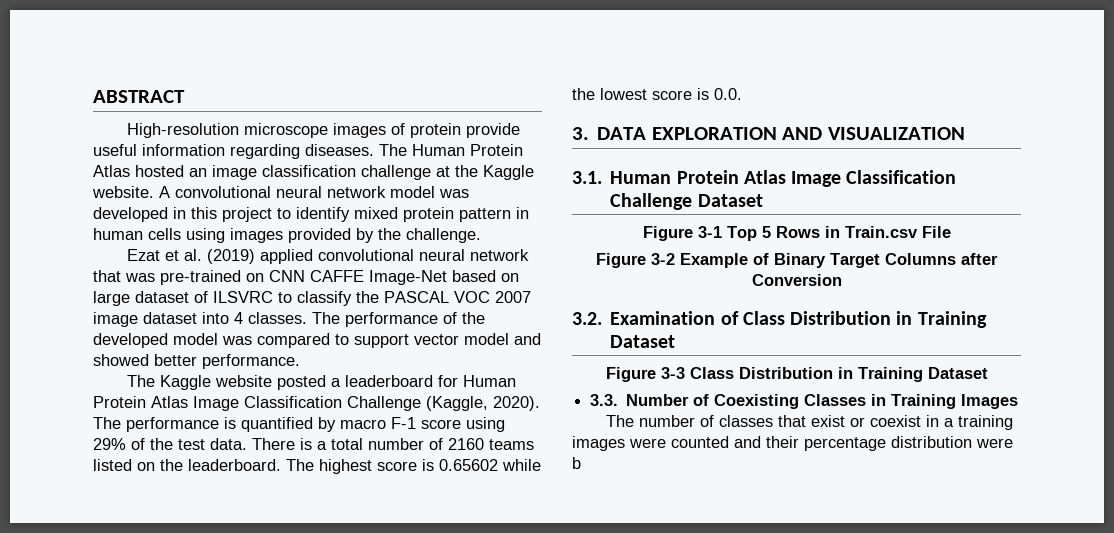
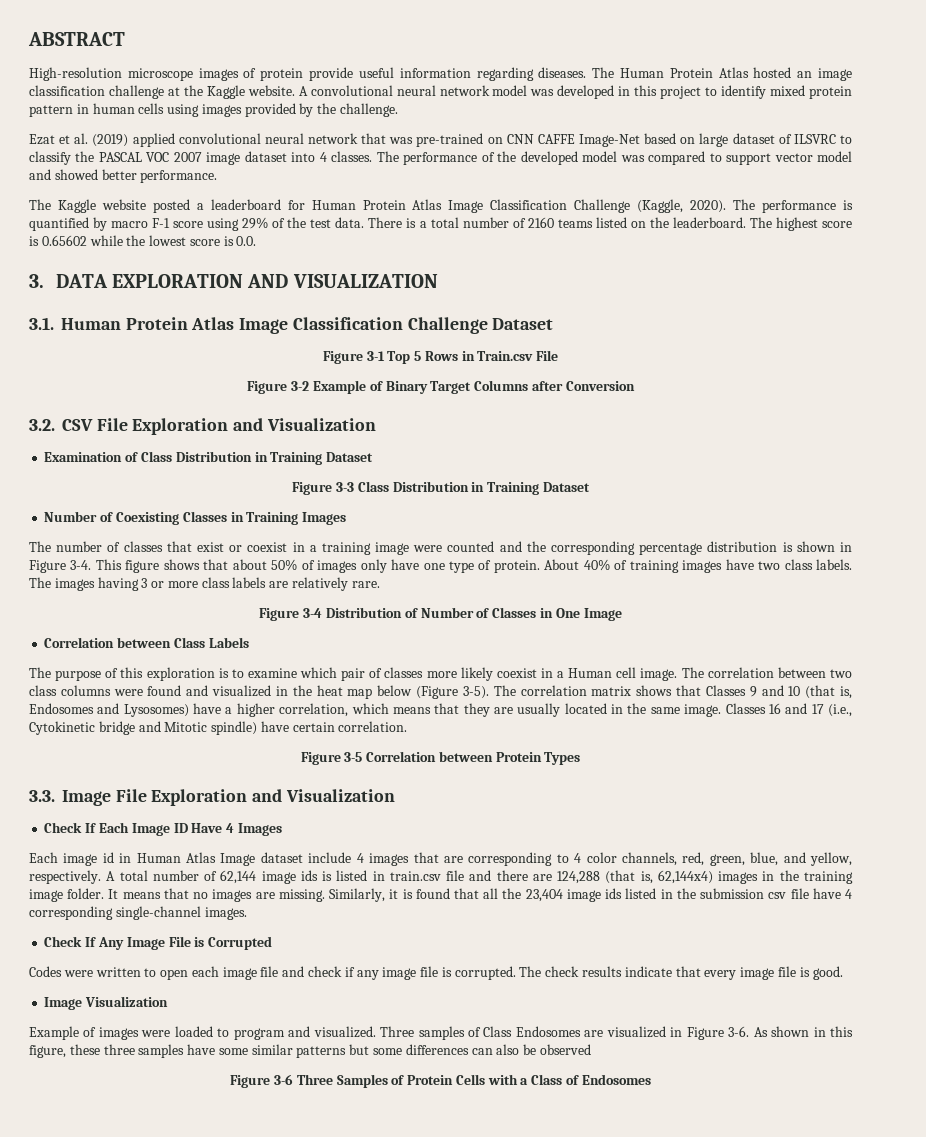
- 3.2. Examination of Class Distribution in Training Dataset
+ 3.2. CSV File Exploration and Visualization
+ Examination of Class Distribution in Training Dataset
- 3.3. Number of Coexisting Classes in Training Images
+ Number of Coexisting Classes in Training Images
- The number of classes that exist or coexist in a training images were counted and their percentage distribution were b
+ The number of classes that exist or coexist in a training image were counted and the corresponding percentage distribution is shown in Figure 3-4. This figure shows that about 50% of images only have one type of protein. About 40% of training images have two class labels. The images having 3 or more class labels are relatively rare.
+ Figure 3-4 Distribution of Number of Classes in One Image
+ Correlation between Class Labels
+ The purpose of this exploration is to examine which pair of classes more likely coexist in a Human cell image. The correlation between two class columns were found and visualized in the heat map below (Figure 3-5). The correlation matrix shows that Classes 9 and 10 (that is, Endosomes and Lysosomes) have a higher correlation, which means that they are usually located in the same image. Classes 16 and 17 (i.e., Cytokinetic bridge and Mitotic spindle) have certain correlation.
+ Figure 3-5 Correlation between Protein Types
+ 3.3. Image File Exploration and Visualization
+ Check If Each Image ID Have 4 Images
+ Each image id in Human Atlas Image dataset include 4 images that are corresponding to 4 color channels, red, green, blue, and yellow, respectively. A total number of 62,144 image ids is listed in train.csv file and there are 124,288 (that is, 62,144x4) images in the training image folder. It means that no images are missing. Similarly, it is found that all the 23,404 image ids listed in the submission csv file have 4 corresponding single-channel images.
+ Check If Any Image File is Corrupted
+ Codes were written to open each image file and check if any image file is corrupted. The check results indicate that every image file is good.
+ Image Visualization
+ Example of images were loaded to program and visualized. Three samples of Class Endosomes are visualized in Figure 3-6. As shown in this figure, these three samples have some similar patterns but some differences can also be observed
+ Figure 3-6 Three Samples of Protein Cells with a Class of Endosomes

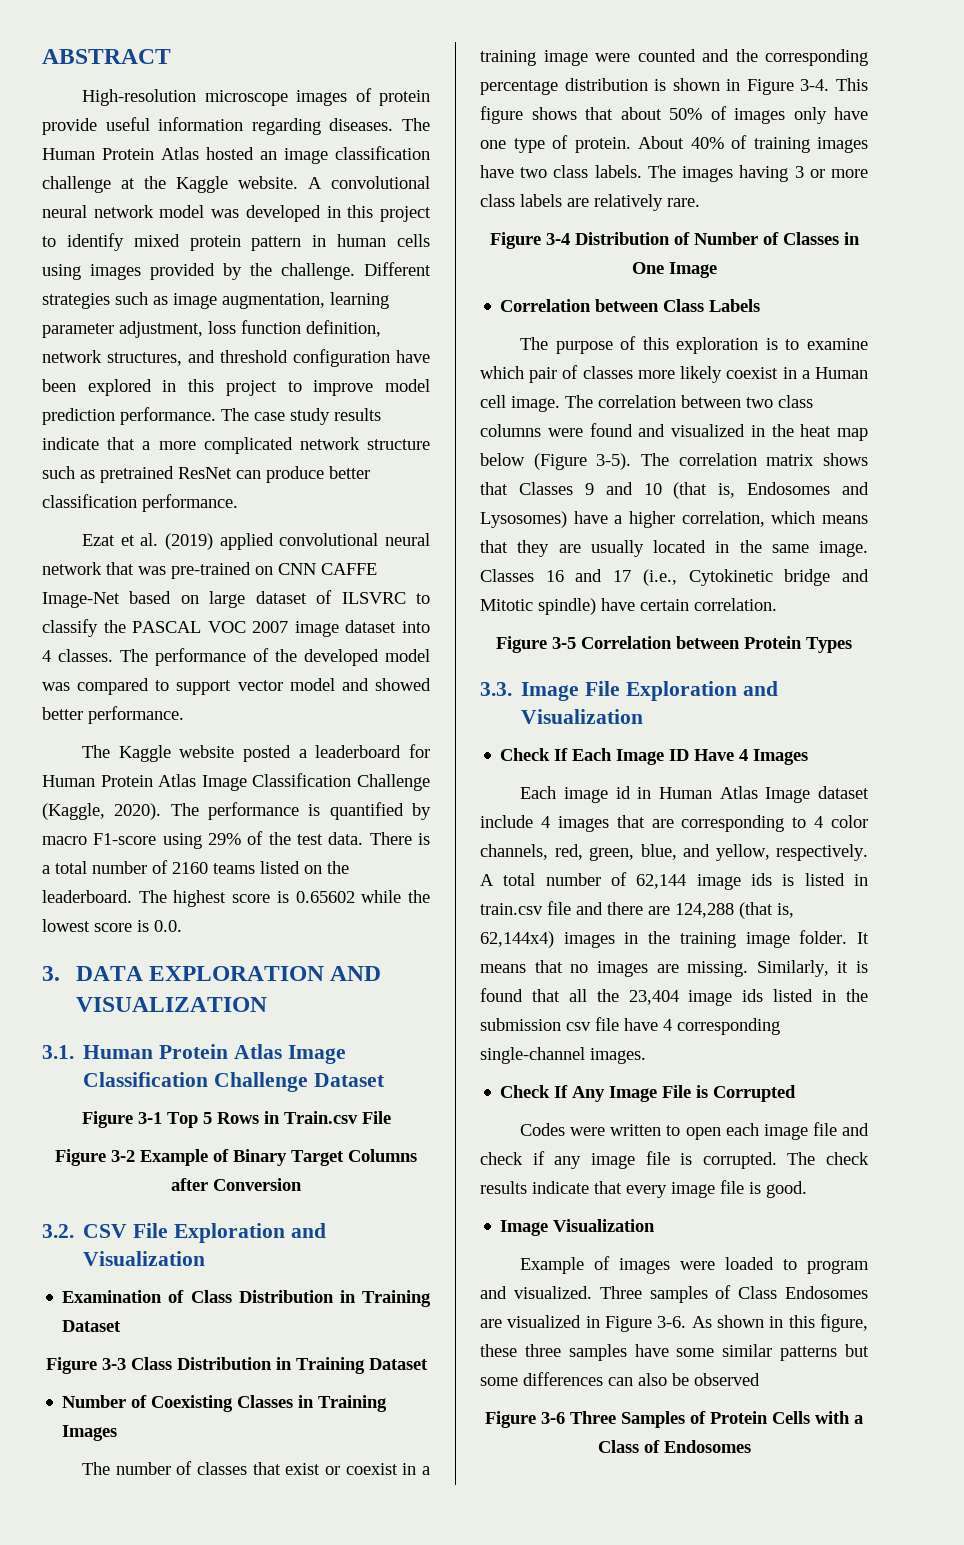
+ Different strategies such as image augmentation, learning parameter adjustment, loss function definition, network structures, and threshold configuration have been explored in this project to improve model prediction performance. The case study results indicate that a more complicated network structure such as pretrained ResNet can produce better classification performance.
- The performance is quantified by macro F-1 score using 29% of the test data.
+ The performance is quantified by macro F1-score using 29% of the test data.

